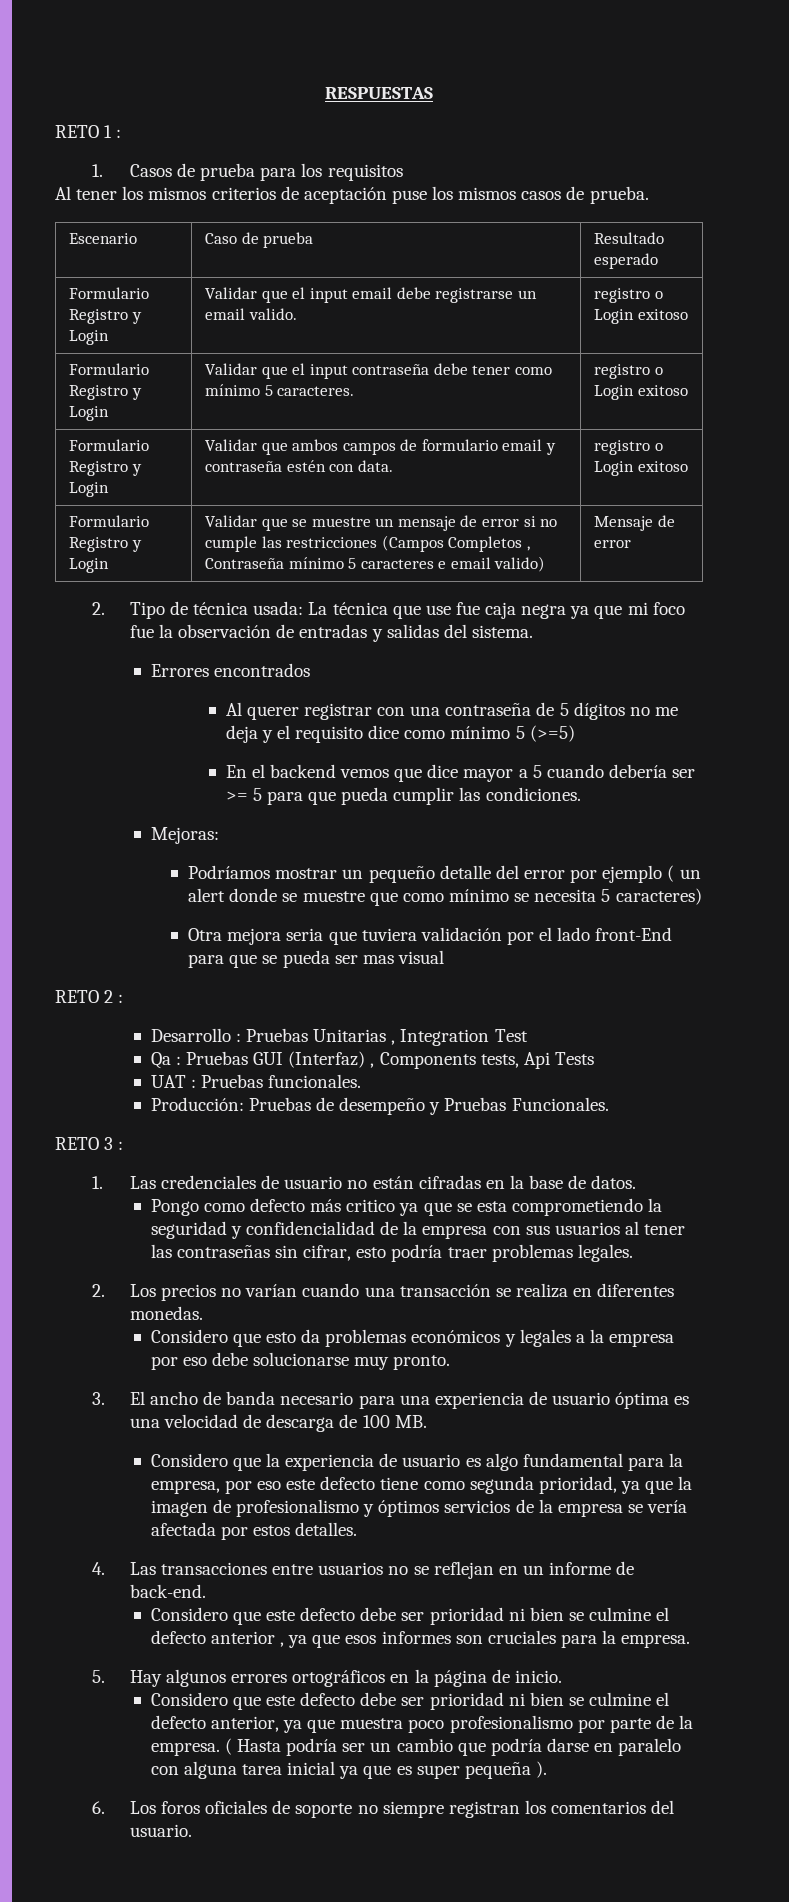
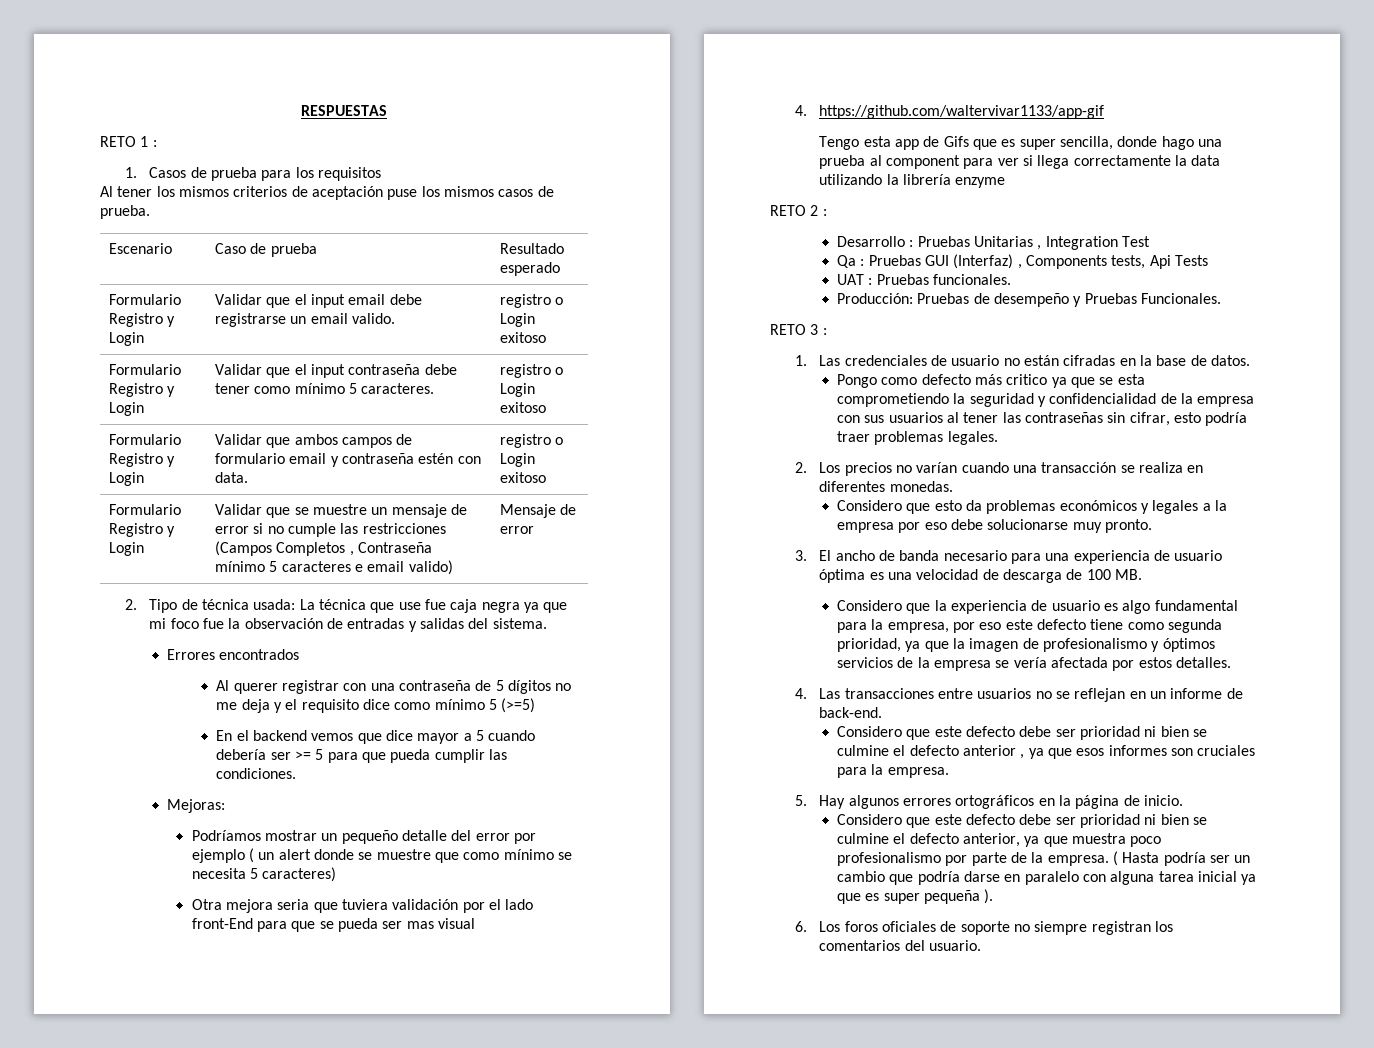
+ 4. https://github.com/waltervivar1133/app-gif
+ Tengo esta app de Gifs que es super sencilla, donde hago una prueba al component para ver si llega correctamente la data utilizando la librería enzyme

